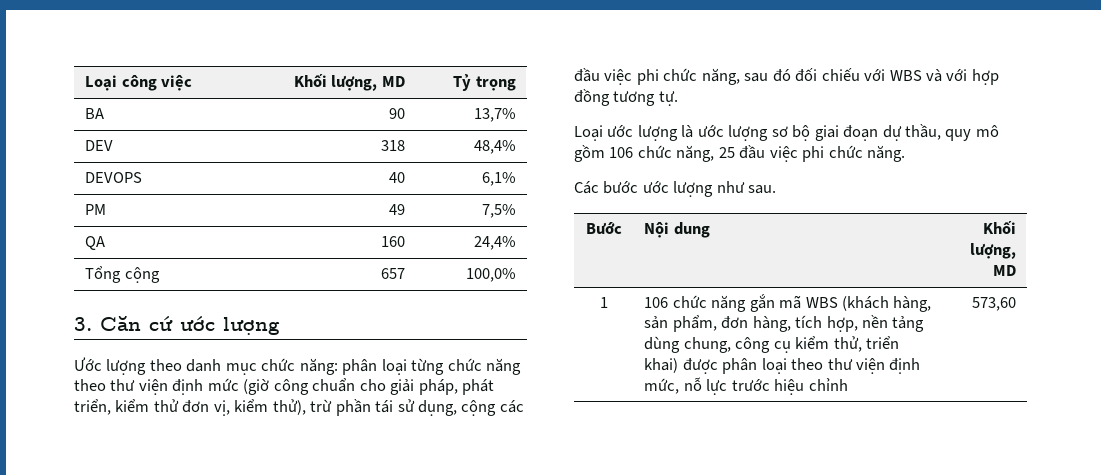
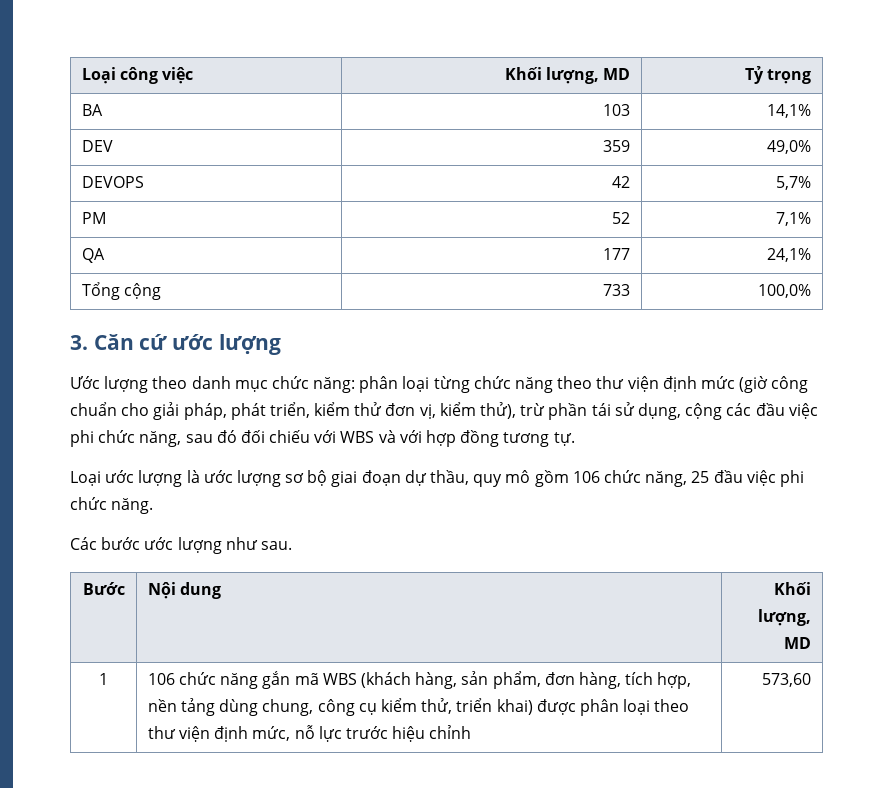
- BA | 90 | 13,7%
+ BA | 103 | 14,1%
- DEV | 318 | 48,4%
+ DEV | 359 | 49,0%
- DEVOPS | 40 | 6,1%
+ DEVOPS | 42 | 5,7%
- PM | 49 | 7,5%
+ PM | 52 | 7,1%
- QA | 160 | 24,4%
+ QA | 177 | 24,1%
- Tổng cộng | 657 | 100,0%
+ Tổng cộng | 733 | 100,0%

